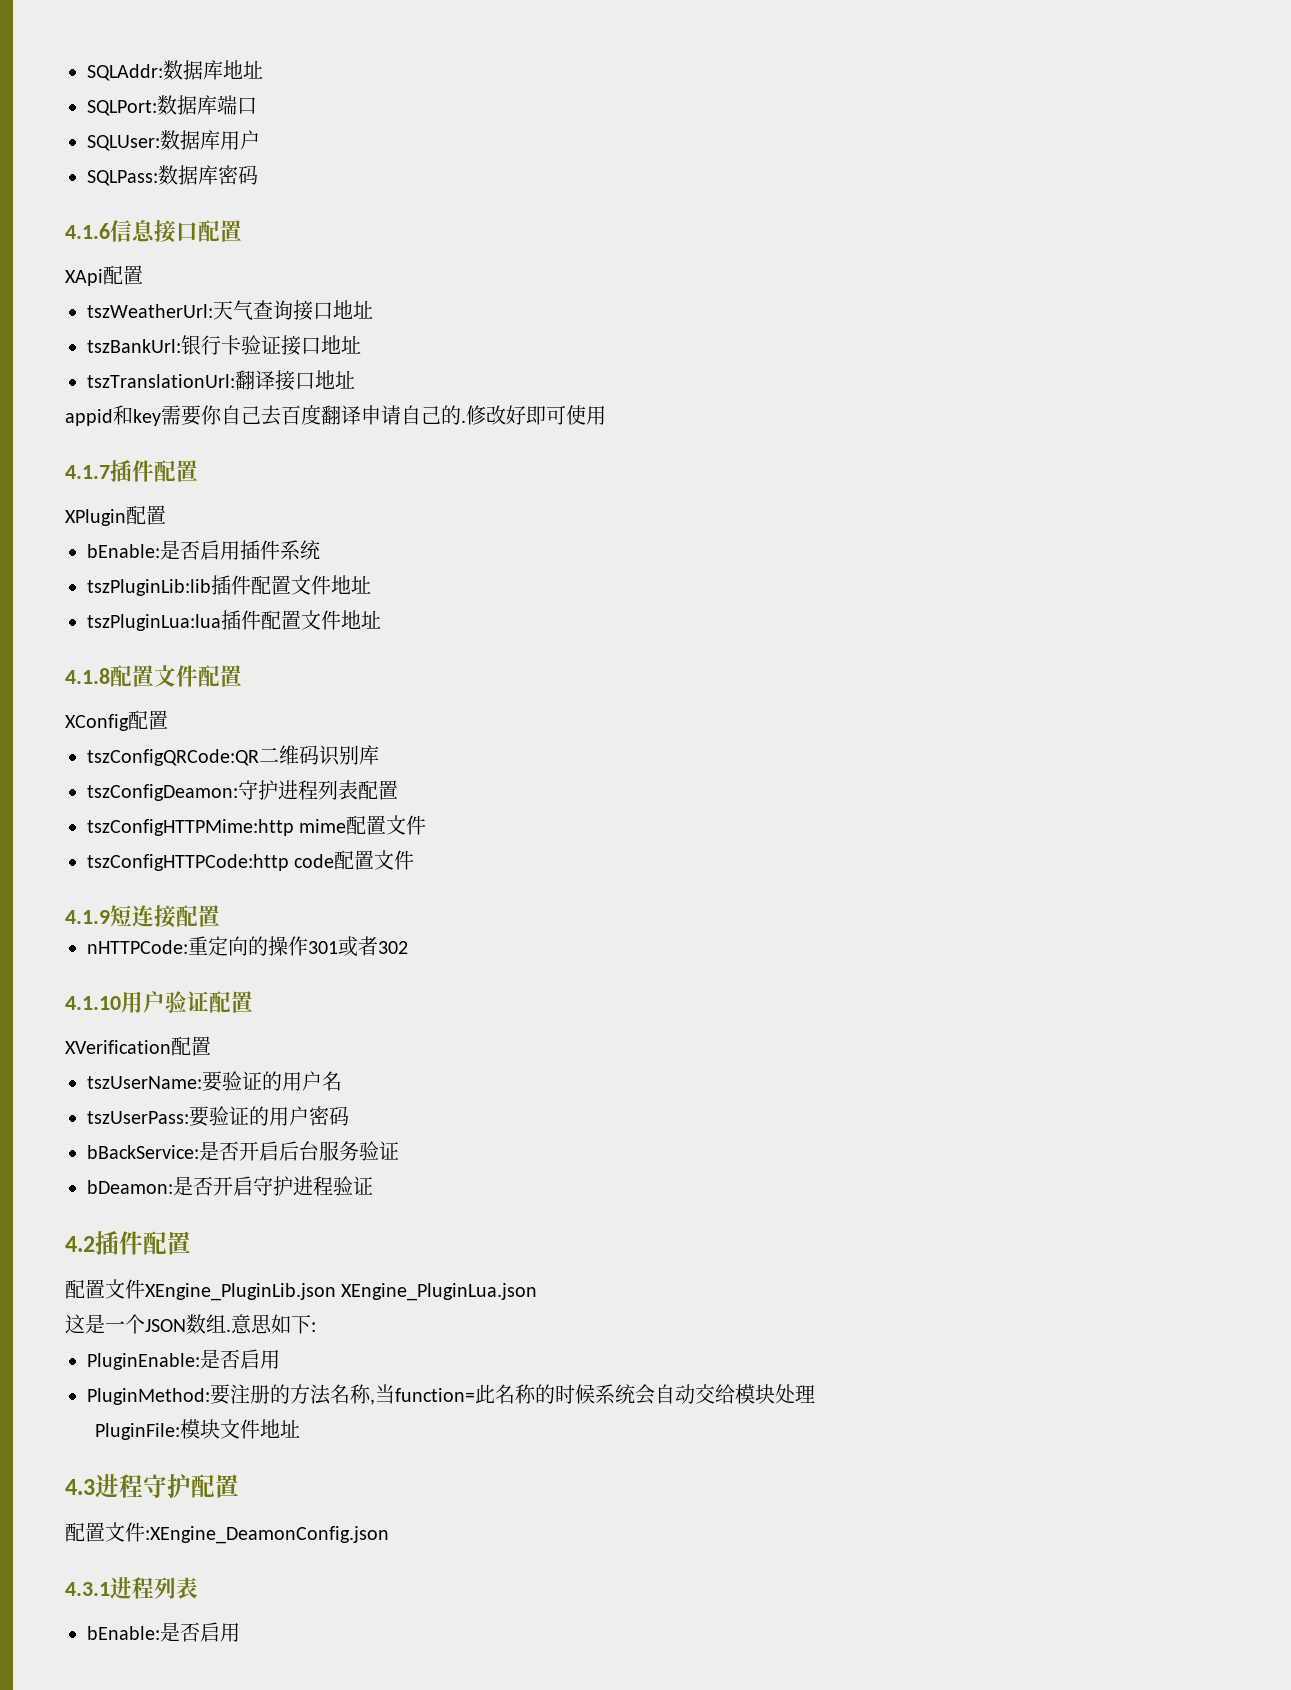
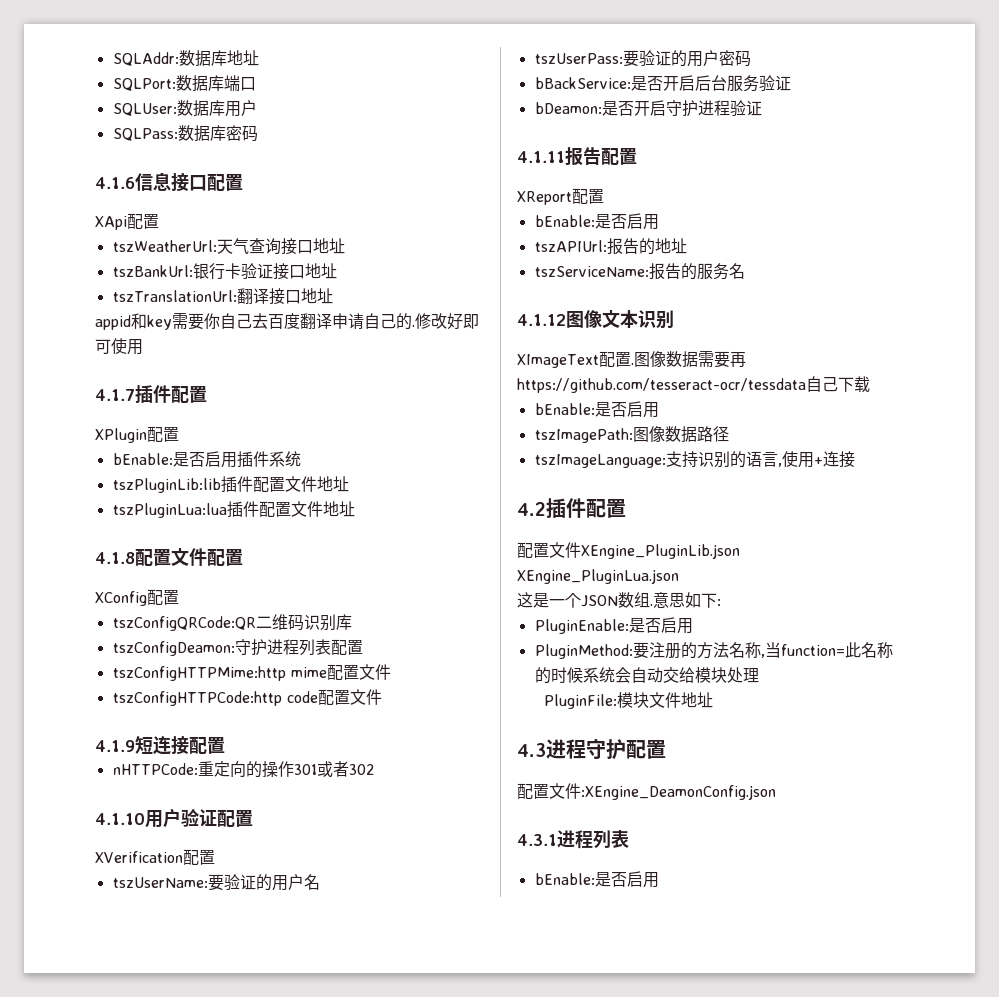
+ 4.1.11报告配置
+ XReport配置
+ bEnable:是否启用
+ tszAPIUrl:报告的地址
+ tszServiceName:报告的服务名
+ 4.1.12图像文本识别
+ XImageText配置.图像数据需要再https://github.com/tesseract-ocr/tessdata自己下载
+ bEnable:是否启用
+ tszImagePath:图像数据路径
+ tszImageLanguage:支持识别的语言,使用+连接

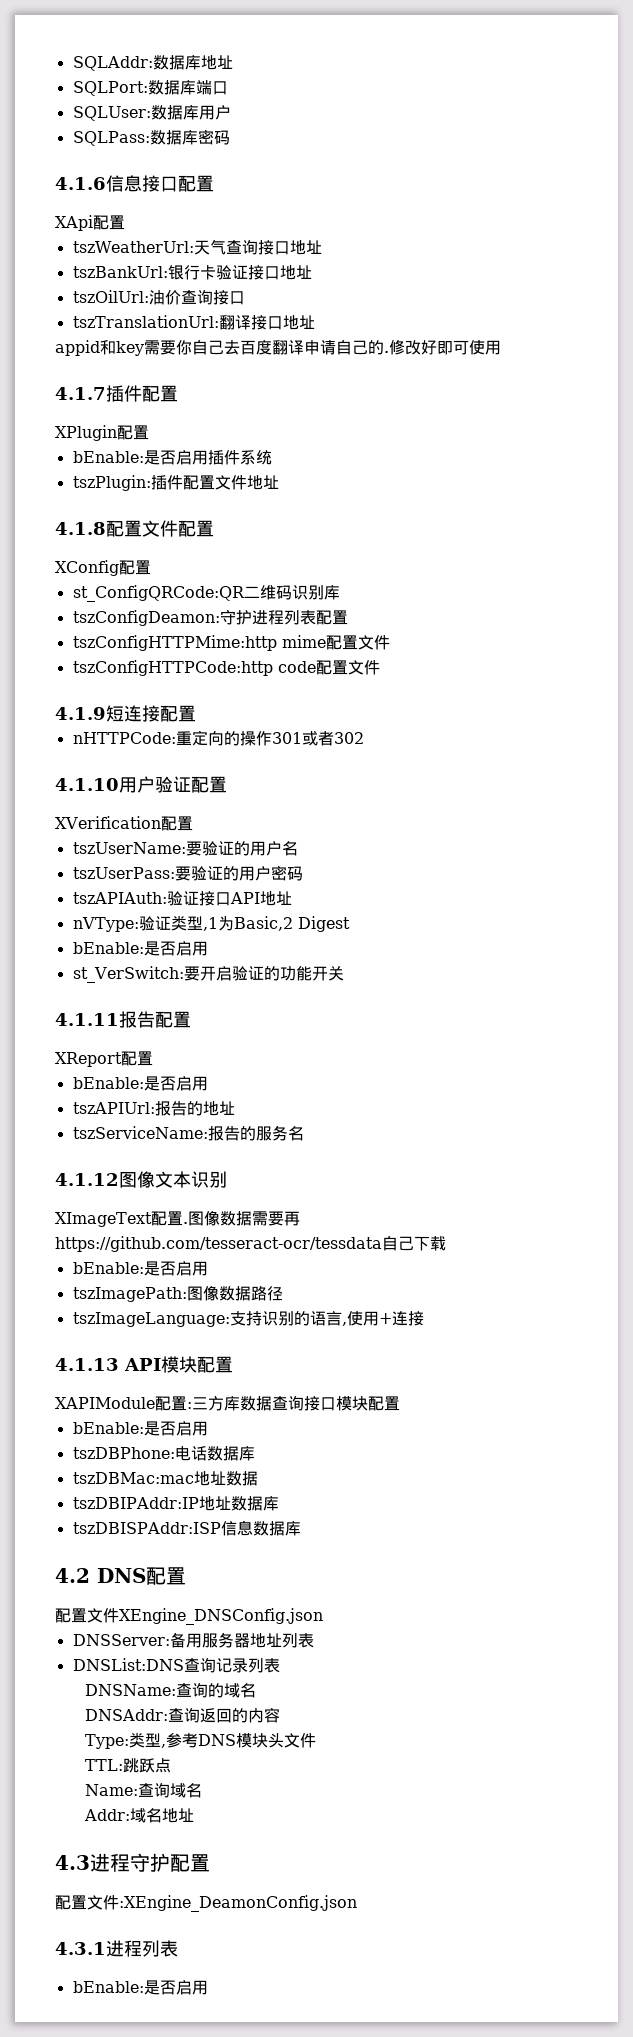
+ tszOilUrl:油价查询接口
- tszPluginLib:lib插件配置文件地址
- tszPluginLua:lua插件配置文件地址
+ tszPlugin:插件配置文件地址
- tszConfigQRCode:QR二维码识别库
+ st_ConfigQRCode:QR二维码识别库
- bBackService:是否开启后台服务验证
- bDeamon:是否开启守护进程验证
+ tszAPIAuth:验证接口API地址
+ nVType:验证类型,1为Basic,2 Digest
+ bEnable:是否启用
+ st_VerSwitch:要开启验证的功能开关
+ 4.1.13 API模块配置
+ XAPIModule配置:三方库数据查询接口模块配置
+ bEnable:是否启用
+ tszDBPhone:电话数据库
+ tszDBMac:mac地址数据
+ tszDBIPAddr:IP地址数据库
+ tszDBISPAddr:ISP信息数据库
- 4.2插件配置
- 配置文件XEngine_PluginLib.json XEngine_PluginLua.json
- 这是一个JSON数组.意思如下:
- PluginEnable:是否启用
- PluginMethod:要注册的方法名称,当function=此名称的时候系统会自动交给模块处理
- PluginFile:模块文件地址
+ 4.2 DNS配置
+ 配置文件XEngine_DNSConfig.json
+ DNSServer:备用服务器地址列表
+ DNSList:DNS查询记录列表
+ DNSName:查询的域名
+ DNSAddr:查询返回的内容
+ Type:类型,参考DNS模块头文件
+ TTL:跳跃点
+ Name:查询域名
+ Addr:域名地址

